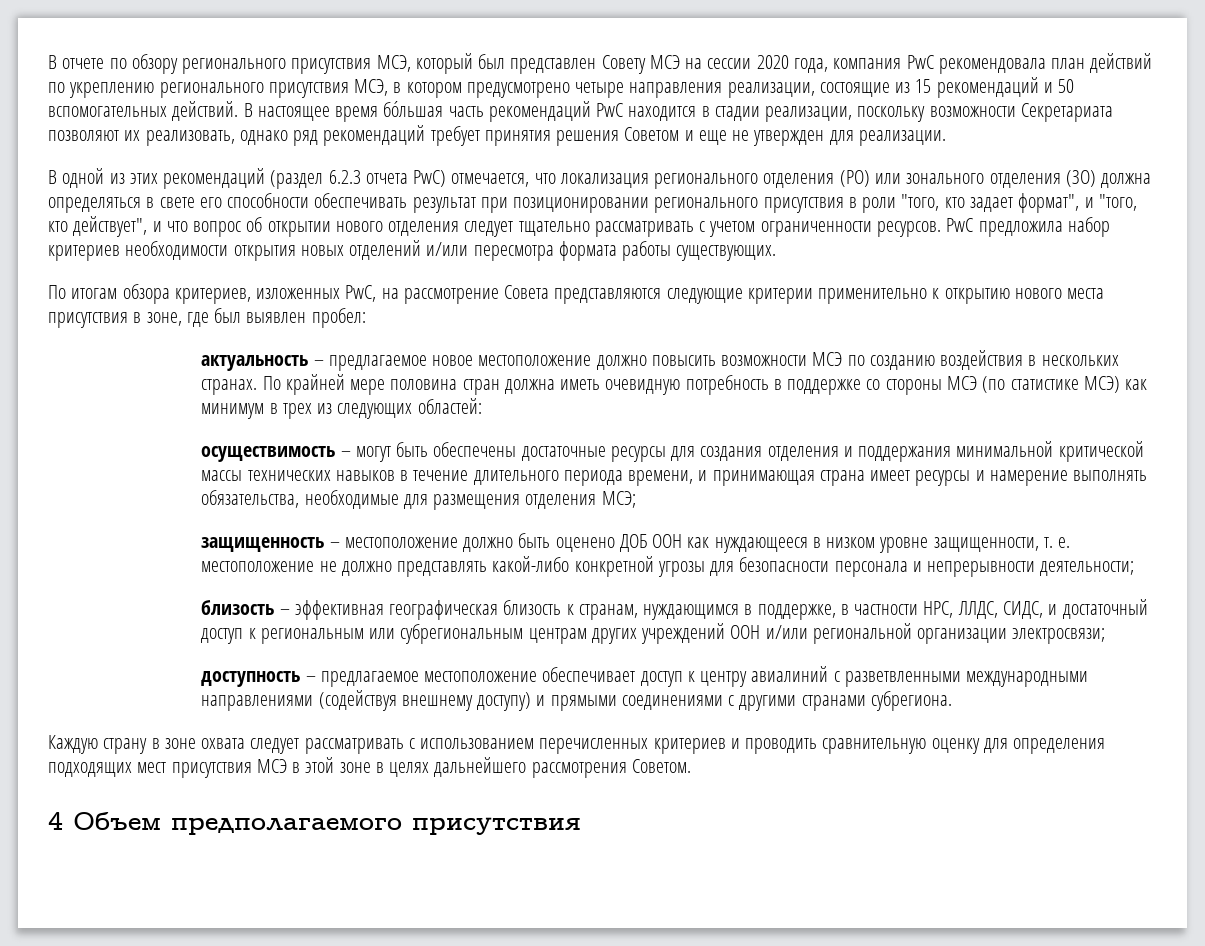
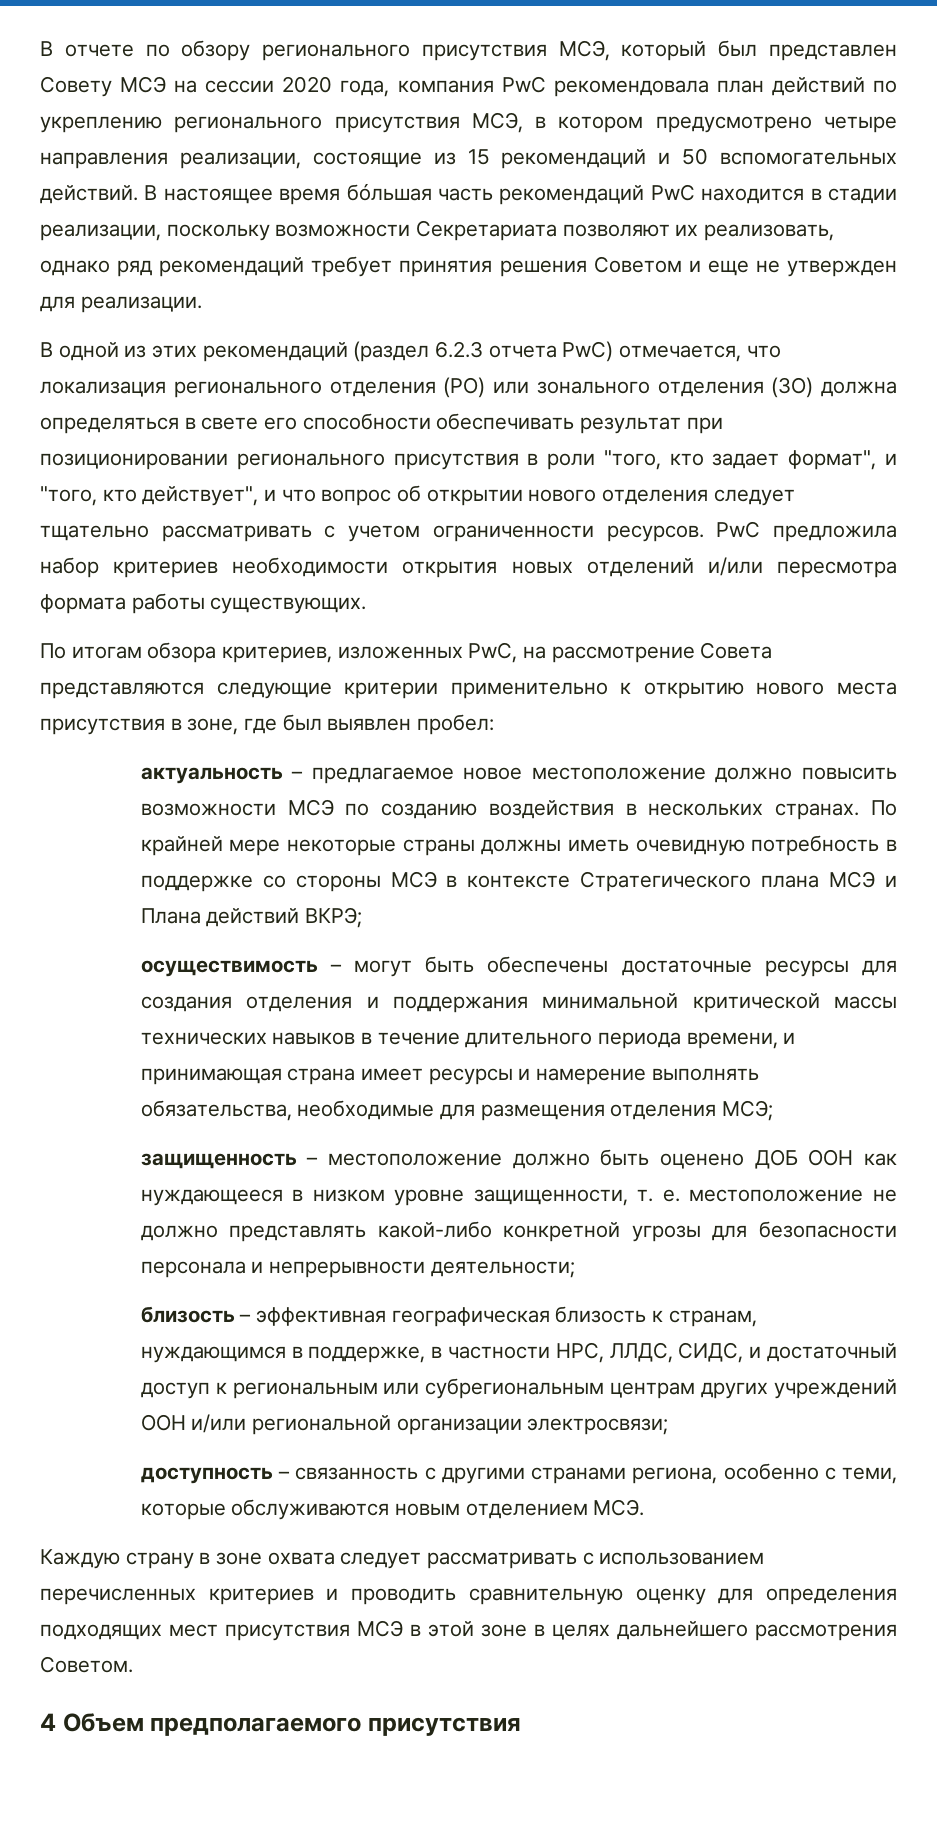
- По крайней мере половина стран должна иметь очевидную потребность в поддержке со стороны МСЭ (по статистике МСЭ) как минимум в трех из следующих областей:
+ По крайней мере некоторые страны должны иметь очевидную потребность в поддержке со стороны МСЭ в контексте Стратегического плана МСЭ и Плана действий ВКРЭ;
- доступность – предлагаемое местоположение обеспечивает доступ к центру авиалиний с разветвленными международными направлениями (содействуя внешнему доступу) и прямыми соединениями с другими странами субрегиона.
+ доступность – связанность с другими странами региона, особенно с теми, которые обслуживаются новым отделением МСЭ.

